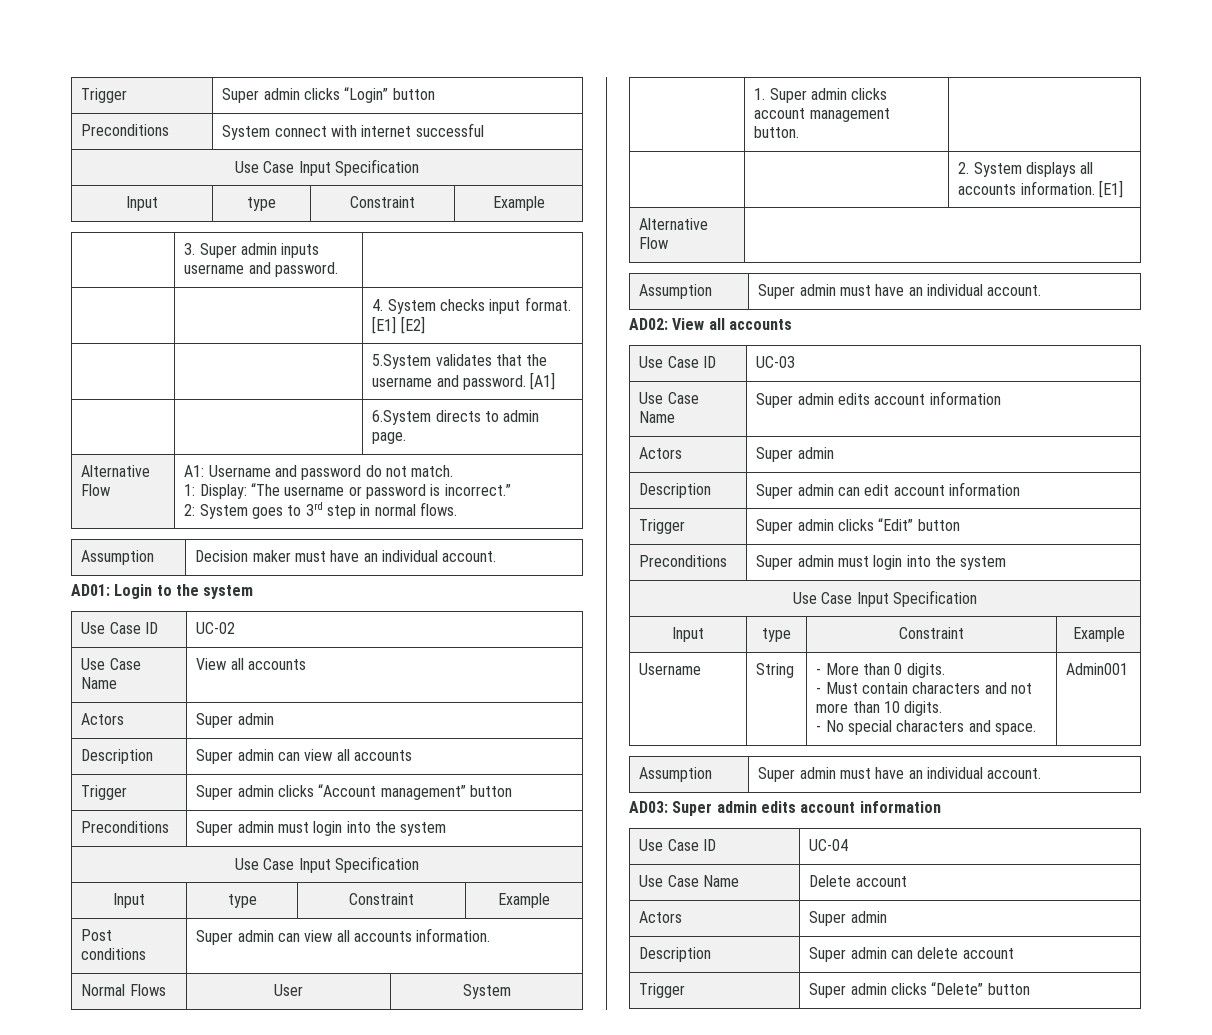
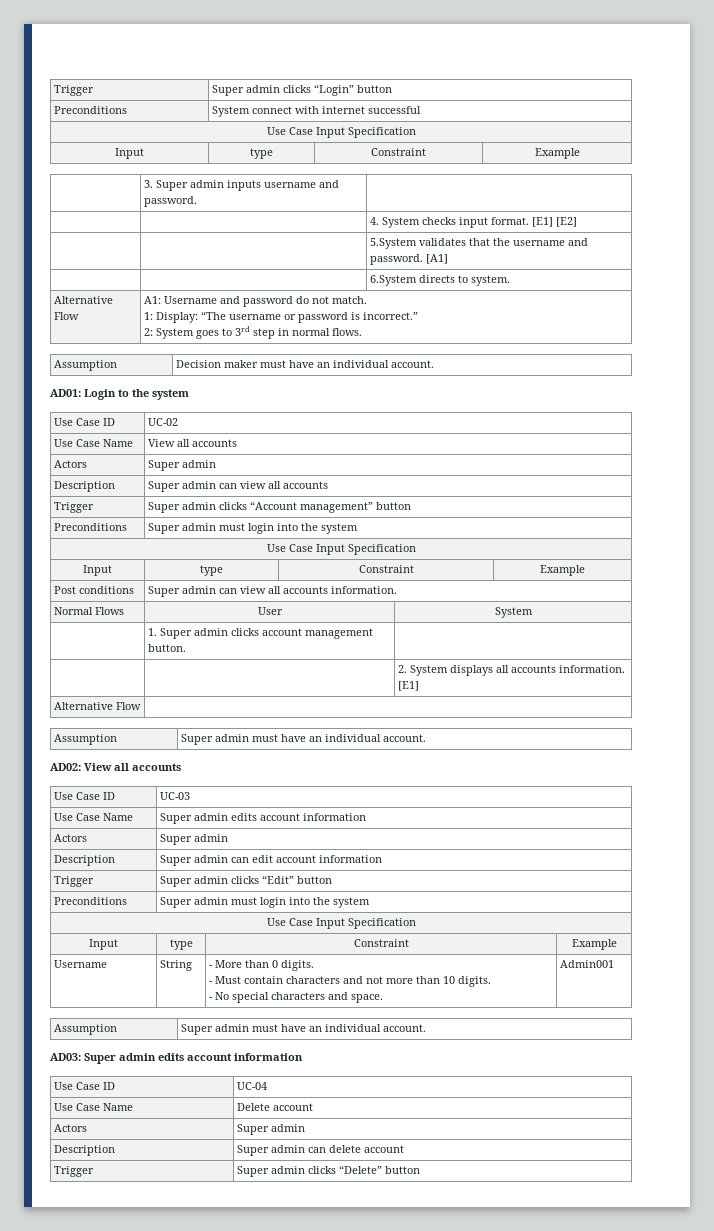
- | | 6.System directs to admin page.
+ | | 6.System directs to system.

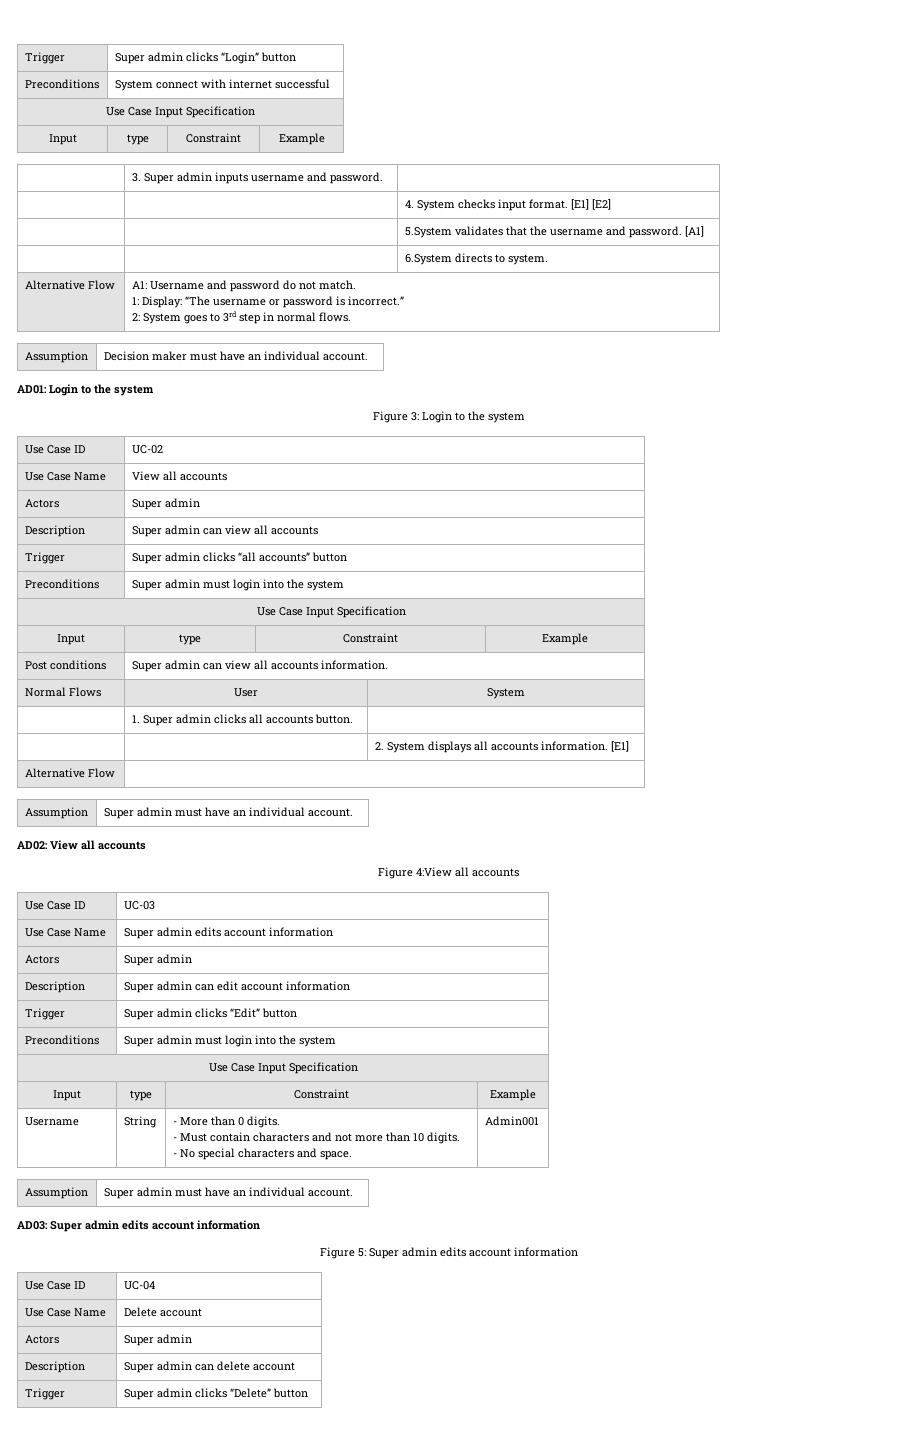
+ Figure 3: Login to the system
- Trigger | Super admin clicks “Account management” button
+ Trigger | Super admin clicks “all accounts” button
- | 1. Super admin clicks account management button. |
+ | 1. Super admin clicks all accounts button. |
+ Figure 4:View all accounts
+ Figure 5: Super admin edits account information

